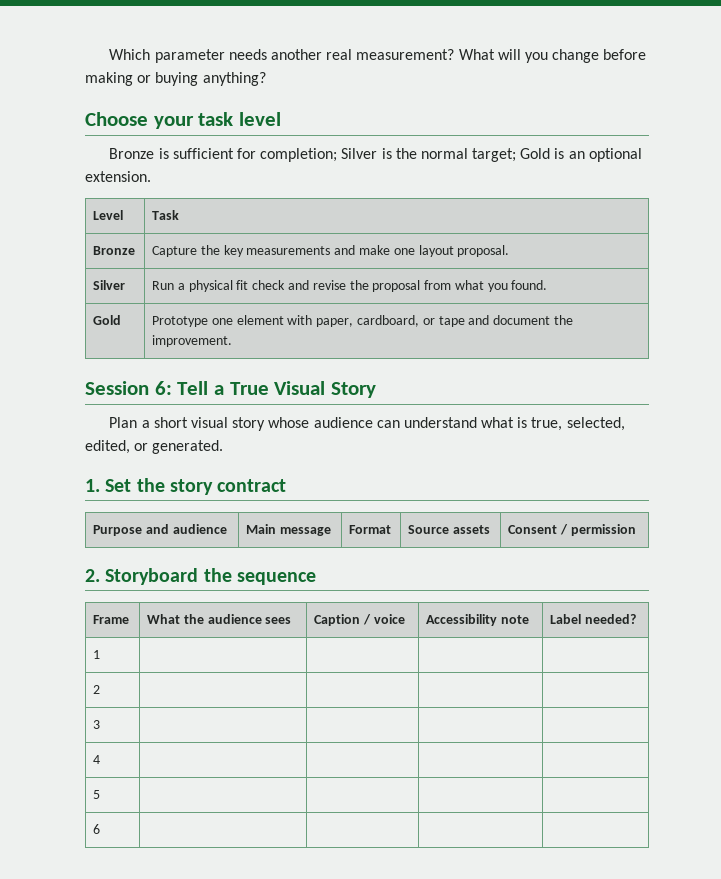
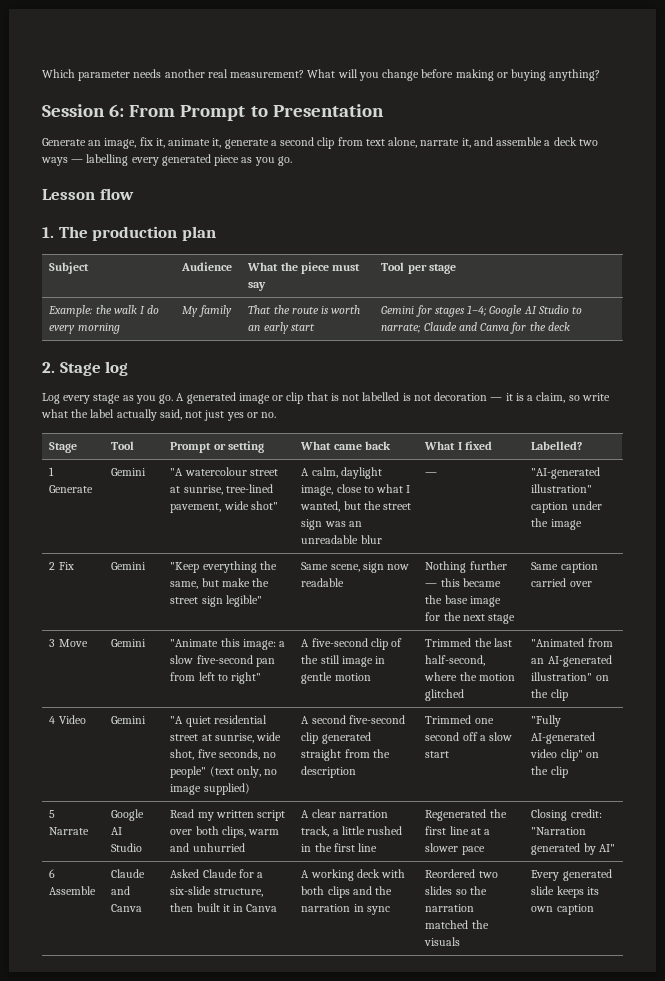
- Choose your task level
- Bronze is sufficient for completion; Silver is the normal target; Gold is an optional extension.
- Level | Task
- Bronze | Capture the key measurements and make one layout proposal.
- Silver | Run a physical fit check and revise the proposal from what you found.
- Gold | Prototype one element with paper, cardboard, or tape and document the improvement.
- Session 6: Tell a True Visual Story
- Plan a short visual story whose audience can understand what is true, selected, edited, or generated.
- 1. Set the story contract
- Purpose and audience | Main message | Format | Source assets | Consent / permission
- 2. Storyboard the sequence
- Frame | What the audience sees | Caption / voice | Accessibility note | Label needed?
- 1 | | | |
- 2 | | | |
- 3 | | | |
- 4 | | | |
- 5 | | | |
- 6 | | | |
+ Session 6: From Prompt to Presentation
+ Generate an image, fix it, animate it, generate a second clip from text alone, narrate it, and assemble a deck two ways — labelling every generated piece as you go.
+ Lesson flow
+ 1. The production plan
+ Subject | Audience | What the piece must say | Tool per stage
+ Example: the walk I do every morning | My family | That the route is worth an early start | Gemini for stages 1–4; Google AI Studio to narrate; Claude and Canva for the deck
+ 2. Stage log
+ Log every stage as you go. A generated image or clip that is not labelled is not decoration — it is a claim, so write what the label actually said, not just yes or no.
+ Stage | Tool | Prompt or setting | What came back | What I fixed | Labelled?
+ 1 Generate | Gemini | "A watercolour street at sunrise, tree-lined pavement, wide shot" | A calm, daylight image, close to what I wanted, but the street sign was an unreadable blur | — | "AI-generated illustration" caption under the image
+ 2 Fix | Gemini | "Keep everything the same, but make the street sign legible" | Same scene, sign now readable | Nothing further — this became the base image for the next stage | Same caption carried over
+ 3 Move | Gemini | "Animate this image: a slow five-second pan from left to right" | A five-second clip of the still image in gentle motion | Trimmed the last half-second, where the motion glitched | "Animated from an AI-generated illustration" on the clip
+ 4 Video | Gemini | "A quiet residential street at sunrise, wide shot, five seconds, no people" (text only, no image supplied) | A second five-second clip generated straight from the description | Trimmed one second off a slow start | "Fully AI-generated video clip" on the clip
+ 5 Narrate | Google AI Studio | Read my written script over both clips, warm and unhurried | A clear narration track, a little rushed in the first line | Regenerated the first line at a slower pace | Closing credit: "Narration generated by AI"
+ 6 Assemble | Claude and Canva | Asked Claude for a six-slide structure, then built it in Canva | A working deck with both clips and the narration in sync | Reordered two slides so the narration matched the visuals | Every generated slide keeps its own caption

